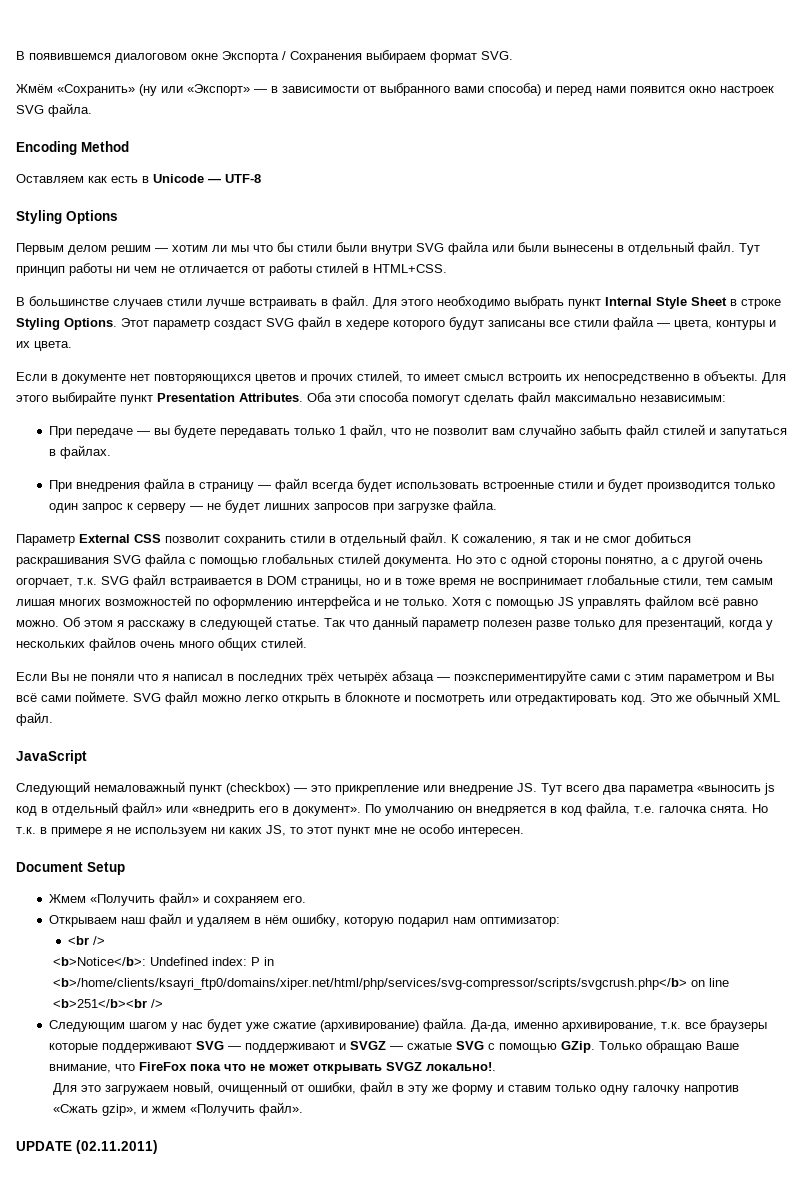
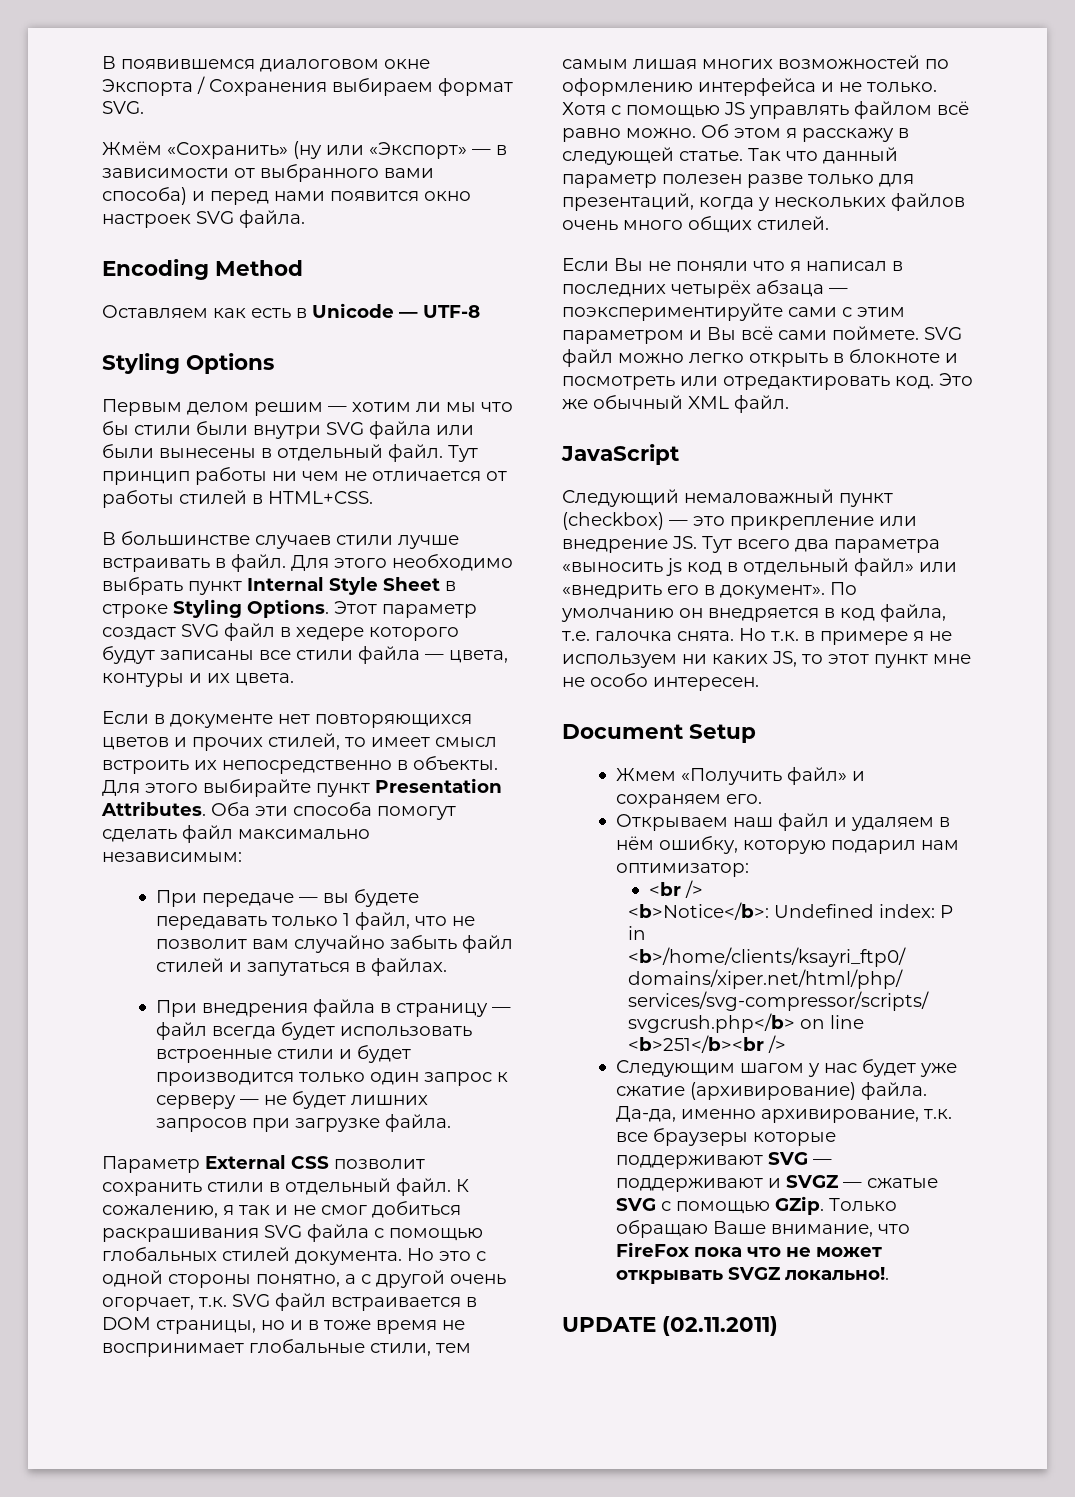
- Если Вы не поняли что я написал в последних трёх четырёх абзаца — поэкспериментируйте сами с этим параметром и Вы всё сами поймете.
+ Если Вы не поняли что я написал в последних четырёх абзаца — поэкспериментируйте сами с этим параметром и Вы всё сами поймете.
- Для это загружаем новый, очищенный от ошибки, файл в эту же форму и ставим только одну галочку напротив «Сжать gzip», и жмем «Получить файл».

